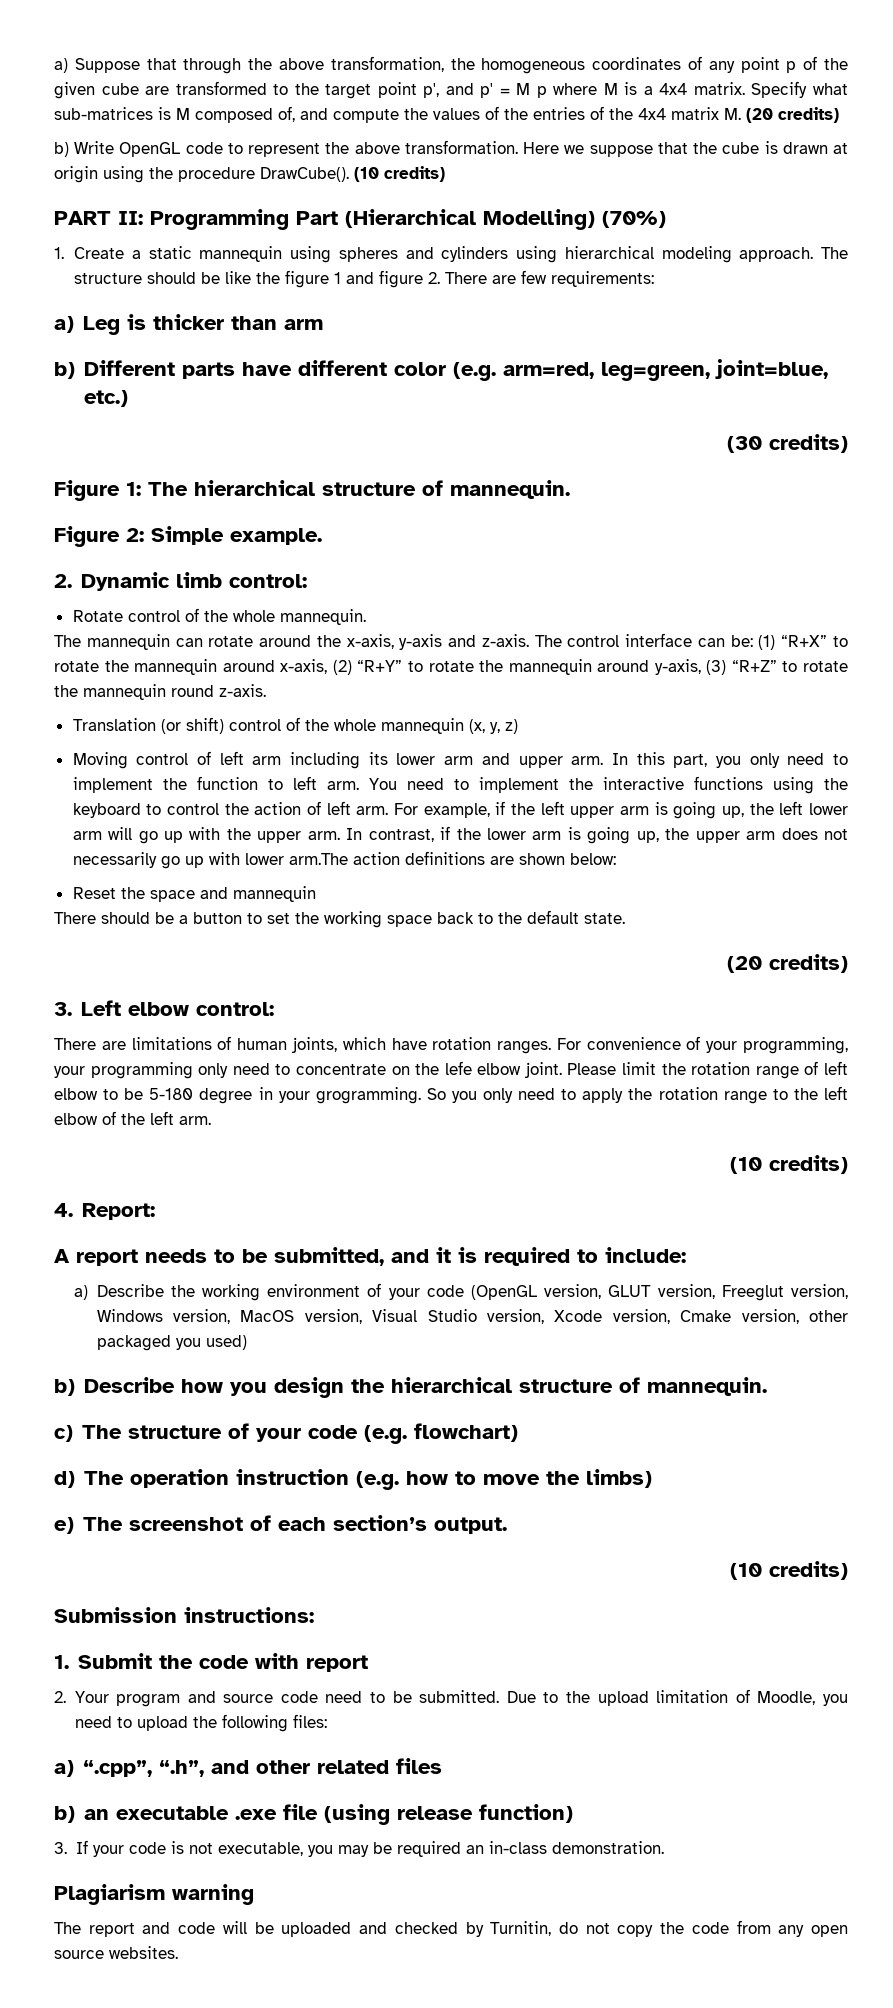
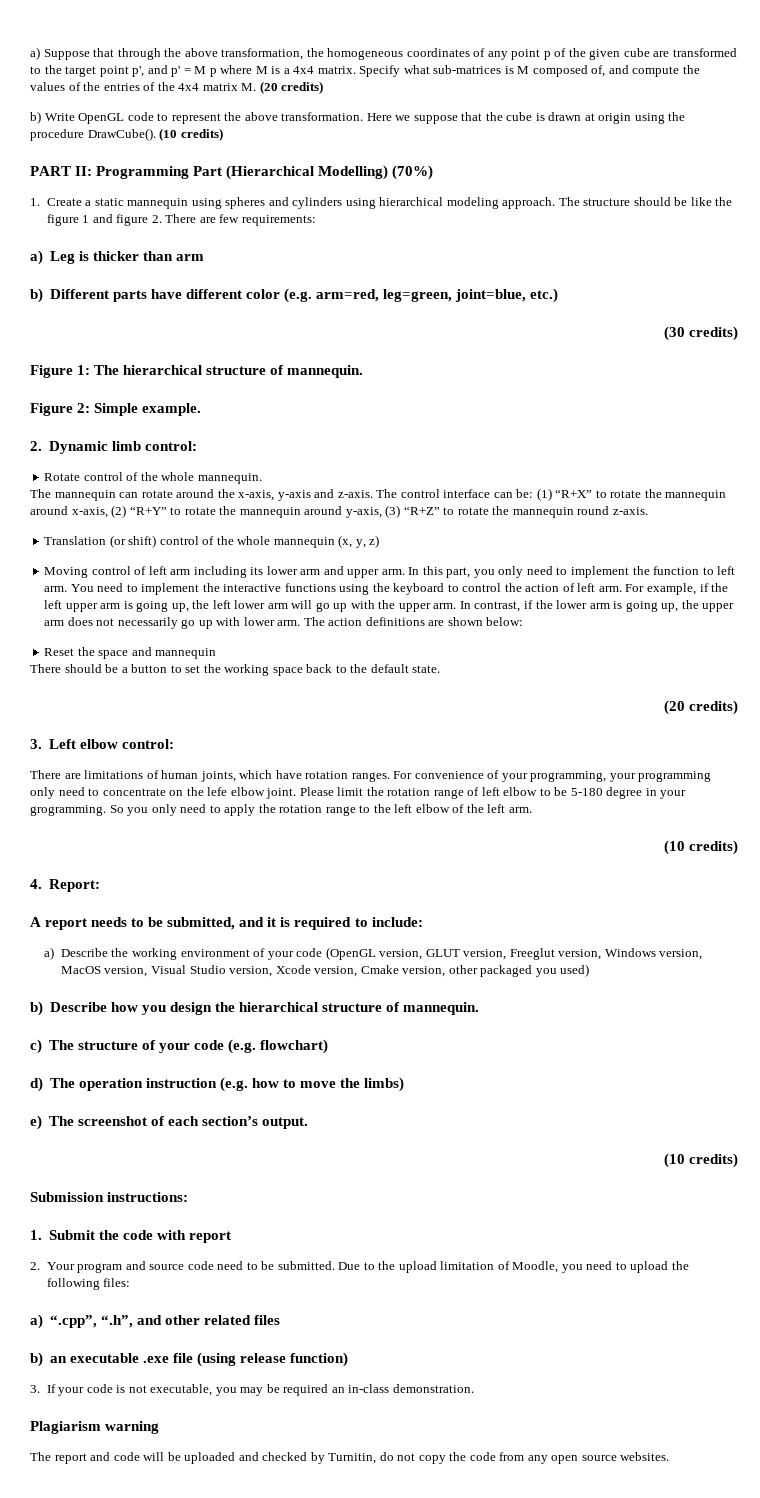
- In contrast, if the lower arm is going up, the upper arm does not necessarily go up with lower arm.The action definitions are shown below:
+ In contrast, if the lower arm is going up, the upper arm does not necessarily go up with lower arm. The action definitions are shown below:

